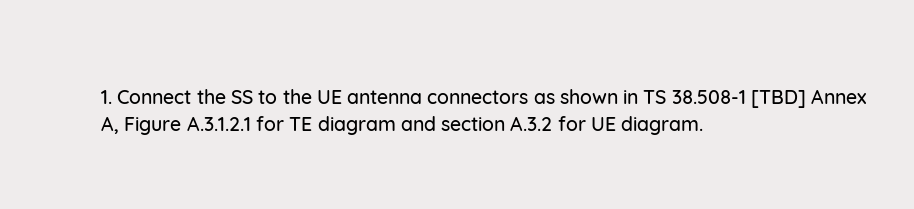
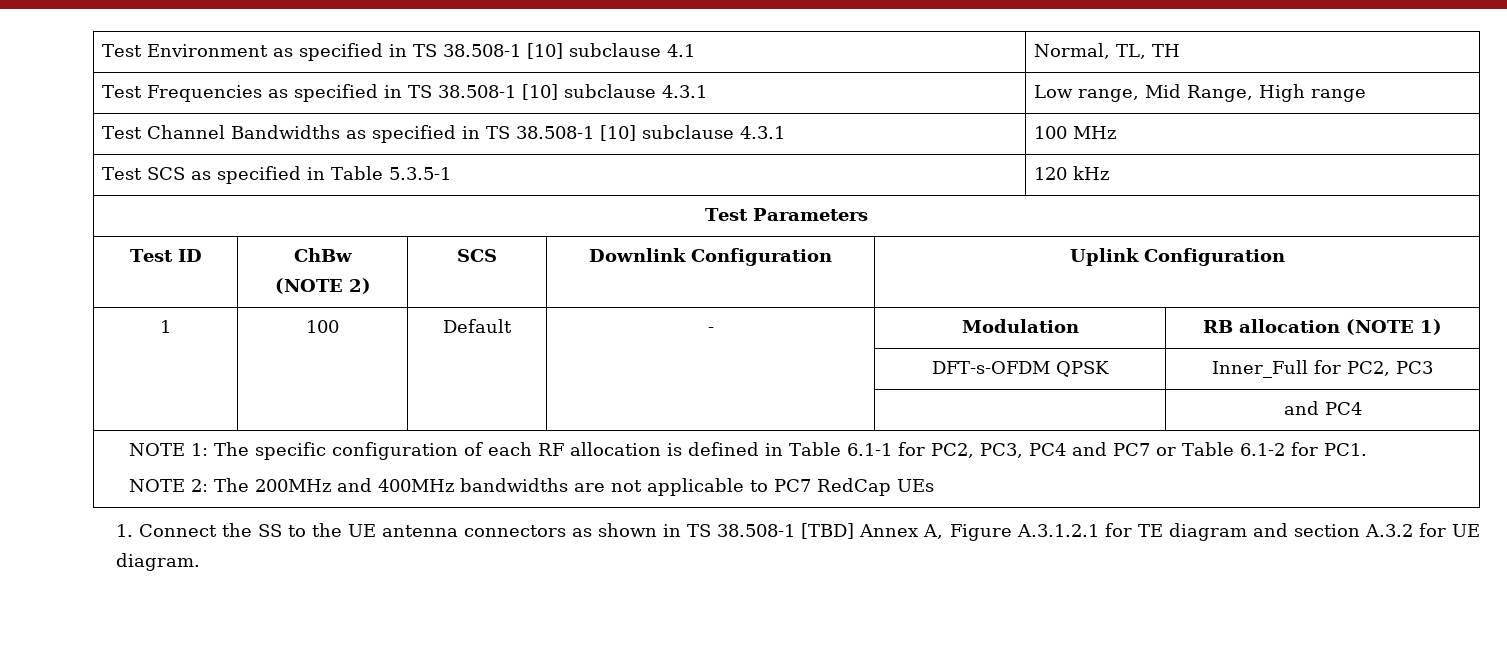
+ Test Environment as specified in TS 38.508-1 [10] subclause 4.1 | Normal, TL, TH
+ Test Frequencies as specified in TS 38.508-1 [10] subclause 4.3.1 | Low range, Mid Range, High range
+ Test Channel Bandwidths as specified in TS 38.508-1 [10] subclause 4.3.1 | 100 MHz
+ Test SCS as specified in Table 5.3.5-1 | 120 kHz
+ Test Parameters
+ Test ID | ChBw
+ (NOTE 2) | SCS | Downlink Configuration | Uplink Configuration
+ 1 | 100 | Default | - | Modulation | RB allocation (NOTE 1)
+ | | | | DFT-s-OFDM QPSK | Inner_Full for PC2, PC3
+ | | | | | and PC4
+ NOTE 1: The specific configuration of each RF allocation is defined in Table 6.1-1 for PC2, PC3, PC4 and PC7 or Table 6.1-2 for PC1.
+ NOTE 2: The 200MHz and 400MHz bandwidths are not applicable to PC7 RedCap UEs

